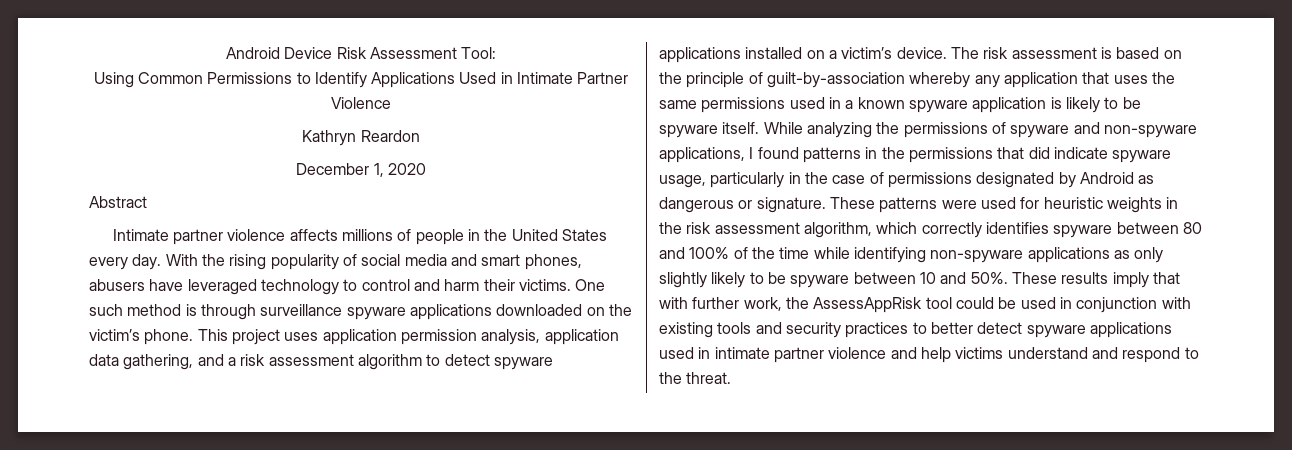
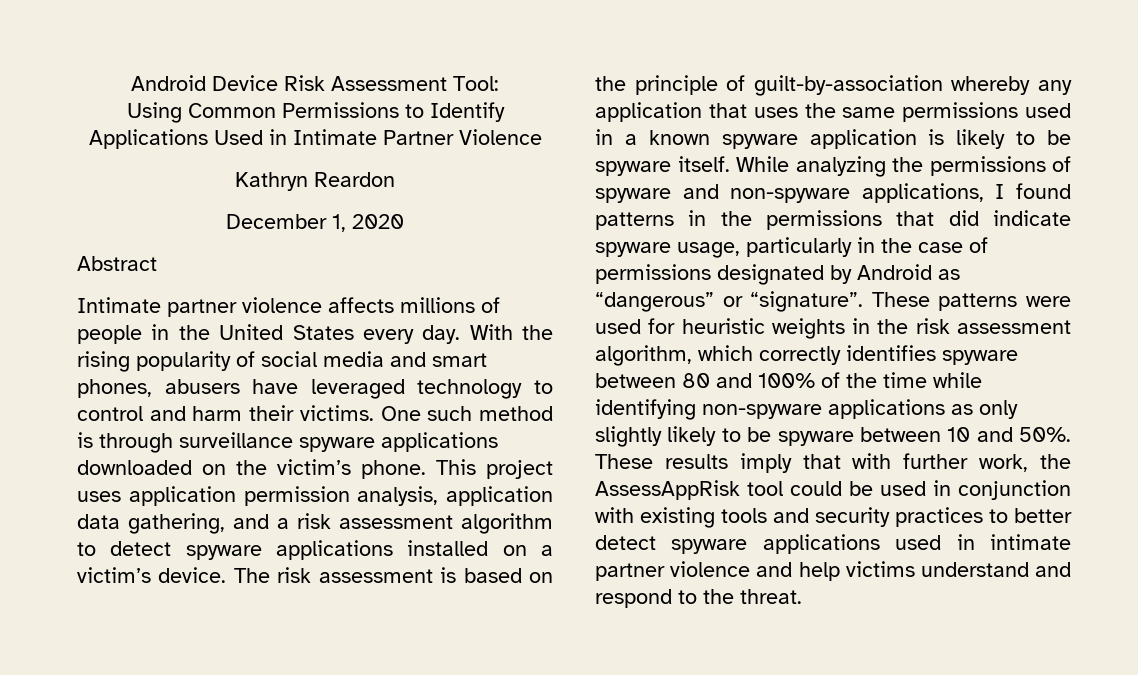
- While analyzing the permissions of spyware and non-spyware applications, I found patterns in the permissions that did indicate spyware usage, particularly in the case of permissions designated by Android as dangerous or signature.
+ While analyzing the permissions of spyware and non-spyware applications, I found patterns in the permissions that did indicate spyware usage, particularly in the case of permissions designated by Android as “dangerous” or “signature”.

